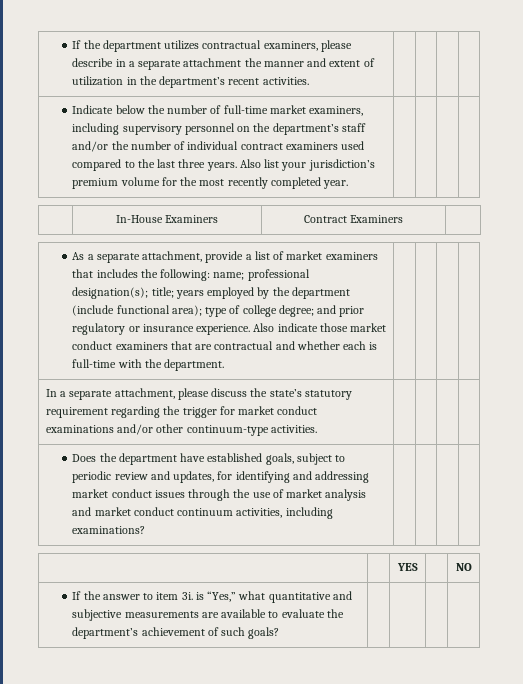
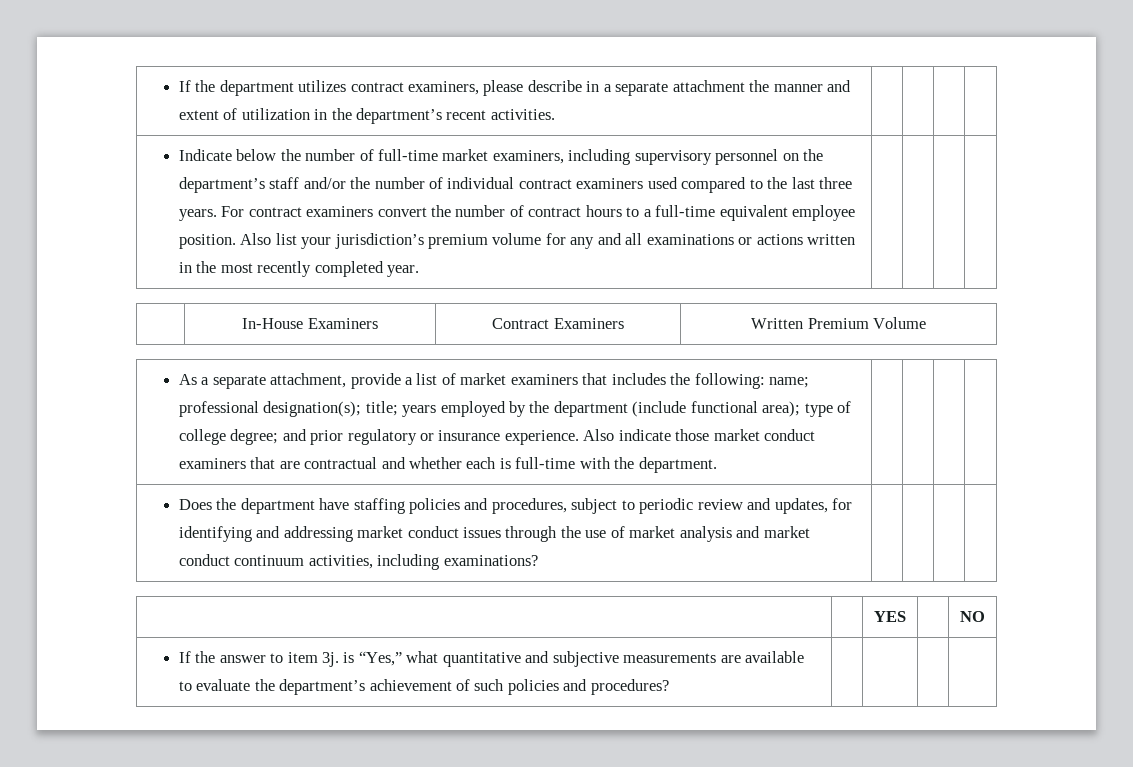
- If the department utilizes contractual examiners, please describe in a separate attachment the manner and extent of utilization in the department’s recent activities. | | | |
+ If the department utilizes contract examiners, please describe in a separate attachment the manner and extent of utilization in the department’s recent activities. | | | |
+ For contract examiners convert the number of contract hours to a full-time equivalent employee position.
- Also list your jurisdiction’s premium volume for the most recently completed year.
+ Also list your jurisdiction’s premium volume for any and all examinations or actions written in the most recently completed year.
- | In-House Examiners | Contract Examiners |
+ | In-House Examiners | Contract Examiners | Written Premium Volume
- In a separate attachment, please discuss the state’s statutory requirement regarding the trigger for market conduct examinations and/or other continuum-type activities. | | | |
- Does the department have established goals, subject to periodic review and updates, for identifying and addressing market conduct issues through the use of market analysis and market conduct continuum activities, including examinations? | | | |
+ Does the department have staffing policies and procedures, subject to periodic review and updates, for identifying and addressing market conduct issues through the use of market analysis and market conduct continuum activities, including examinations? | | | |
- If the answer to item 3i. is “Yes,” what quantitative and subjective measurements are available to evaluate the department’s achievement of such goals? | | | |
+ If the answer to item 3j. is “Yes,” what quantitative and subjective measurements are available to evaluate the department’s achievement of such policies and procedures? | | | |

